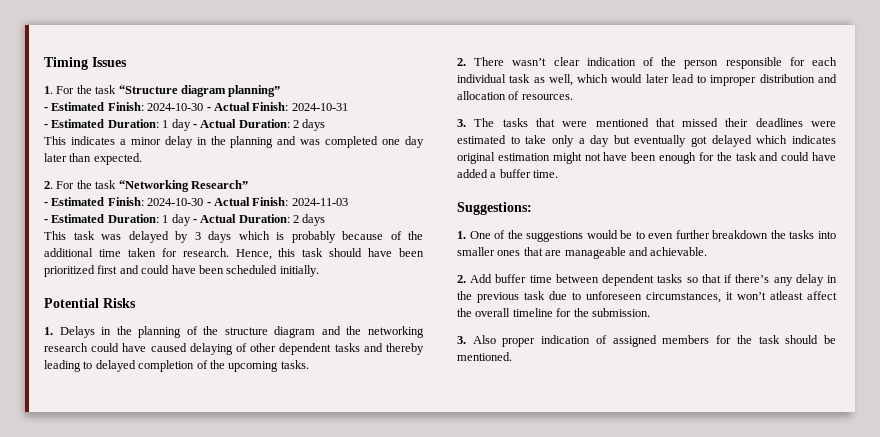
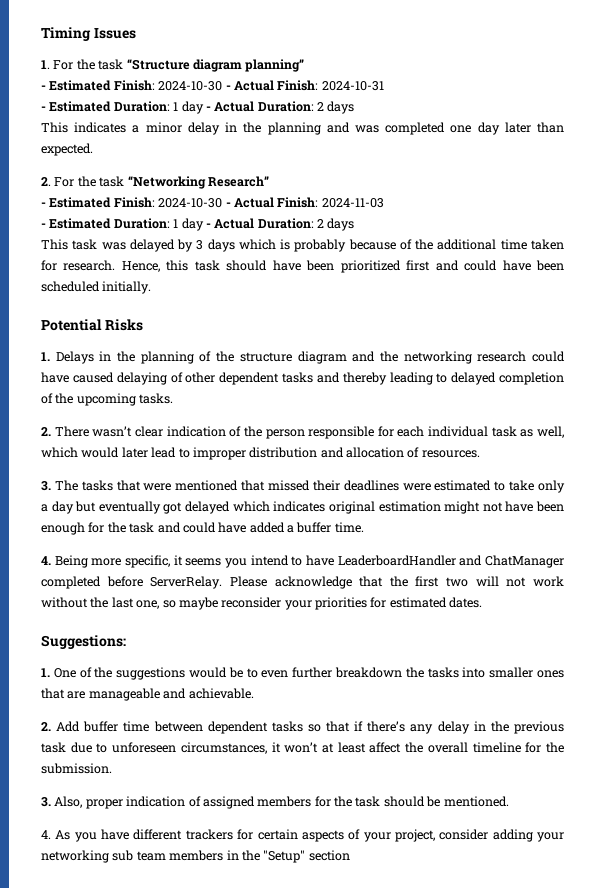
+ 4. Being more specific, it seems you intend to have LeaderboardHandler and ChatManager completed before ServerRelay. Please acknowledge that the first two will not work without the last one, so maybe reconsider your priorities for estimated dates.
- 2. Add buffer time between dependent tasks so that if there’s any delay in the previous task due to unforeseen circumstances, it won’t atleast affect the overall timeline for the submission.
+ 2. Add buffer time between dependent tasks so that if there’s any delay in the previous task due to unforeseen circumstances, it won’t at least affect the overall timeline for the submission.
- 3. Also proper indication of assigned members for the task should be mentioned.
+ 3. Also, proper indication of assigned members for the task should be mentioned.
+ 4. As you have different trackers for certain aspects of your project, consider adding your networking sub team members in the "Setup" section

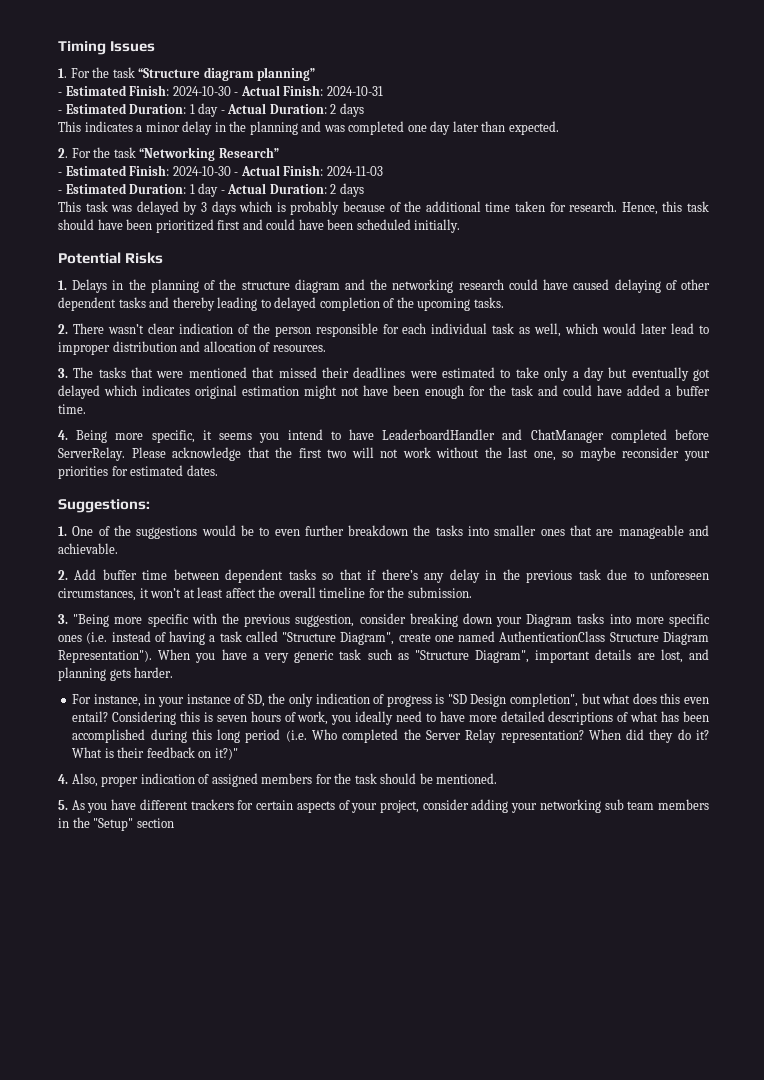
- 3. Also, proper indication of assigned members for the task should be mentioned.
+ 3. "Being more specific with the previous suggestion, consider breaking down your Diagram tasks into more specific ones (i.e. instead of having a task called "Structure Diagram", create one named AuthenticationClass Structure Diagram Representation"). When you have a very generic task such as "Structure Diagram", important details are lost, and planning gets harder.
+ For instance, in your instance of SD, the only indication of progress is "SD Design completion", but what does this even entail? Considering this is seven hours of work, you ideally need to have more detailed descriptions of what has been accomplished during this long period (i.e. Who completed the Server Relay representation? When did they do it? What is their feedback on it?)"
+ 4. Also, proper indication of assigned members for the task should be mentioned.
- 4. As you have different trackers for certain aspects of your project, consider adding your networking sub team members in the "Setup" section
+ 5. As you have different trackers for certain aspects of your project, consider adding your networking sub team members in the "Setup" section

